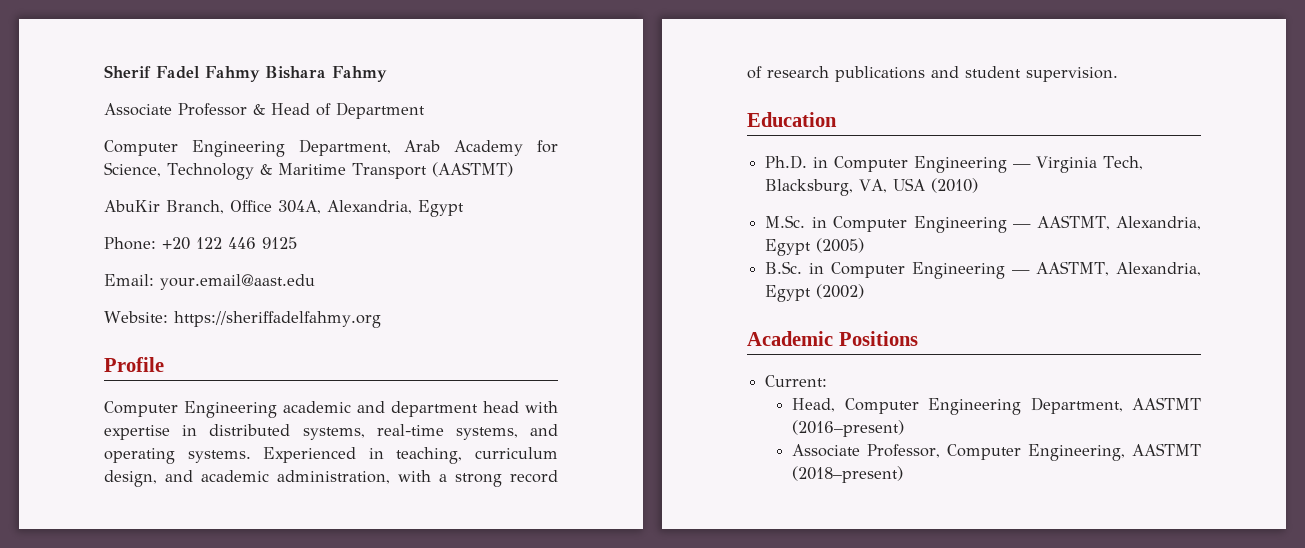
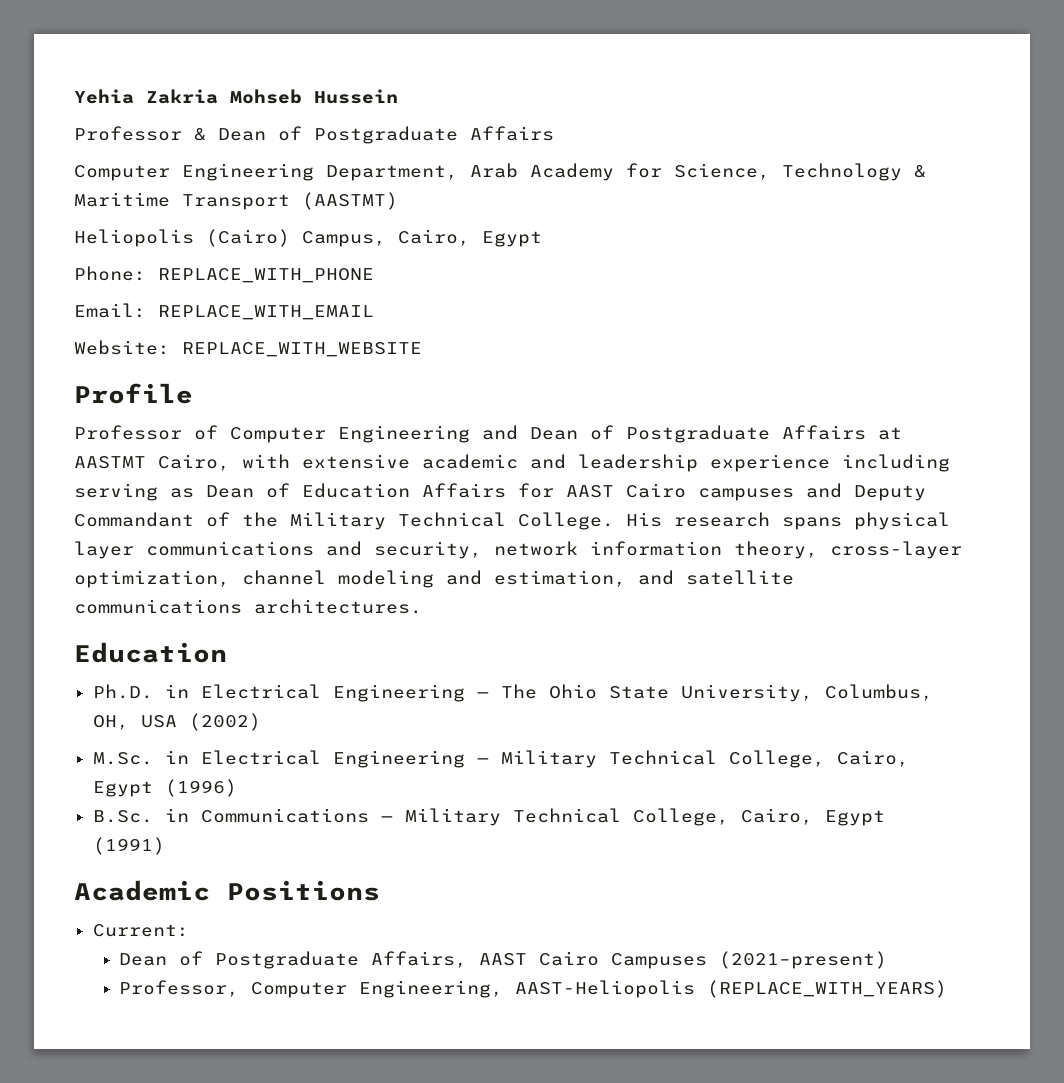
- Sherif Fadel Fahmy Bishara Fahmy
- Associate Professor & Head of Department
+ Yehia Zakria Mohseb Hussein
+ Professor & Dean of Postgraduate Affairs
- AbuKir Branch, Office 304A, Alexandria, Egypt
- Phone: +20 122 446 9125
+ Heliopolis (Cairo) Campus, Cairo, Egypt
+ Phone: REPLACE_WITH_PHONE
- Email: your.email@aast.edu
+ Email: REPLACE_WITH_EMAIL
- Website: https://sheriffadelfahmy.org
+ Website: REPLACE_WITH_WEBSITE
- Computer Engineering academic and department head with expertise in distributed systems, real-time systems, and operating systems. Experienced in teaching, curriculum design, and academic administration, with a strong record of research publications and student supervision.
+ Professor of Computer Engineering and Dean of Postgraduate Affairs at AASTMT Cairo, with extensive academic and leadership experience including serving as Dean of Education Affairs for AAST Cairo campuses and Deputy Commandant of the Military Technical College. His research spans physical layer communications and security, network information theory, cross-layer optimization, channel modeling and estimation, and satellite communications architectures.
- Ph.D. in Computer Engineering — Virginia Tech, Blacksburg, VA, USA (2010)
+ Ph.D. in Electrical Engineering — The Ohio State University, Columbus, OH, USA (2002)
- M.Sc. in Computer Engineering — AASTMT, Alexandria, Egypt (2005)
- B.Sc. in Computer Engineering — AASTMT, Alexandria, Egypt (2002)
+ M.Sc. in Electrical Engineering — Military Technical College, Cairo, Egypt (1996)
+ B.Sc. in Communications — Military Technical College, Cairo, Egypt (1991)
  Academic Positions
  Current:
- Head, Computer Engineering Department, AASTMT (2016–present)
- Associate Professor, Computer Engineering, AASTMT (2018–present)
+ Dean of Postgraduate Affairs, AAST Cairo Campuses (2021–present)
+ Professor, Computer Engineering, AAST-Heliopolis (REPLACE_WITH_YEARS)

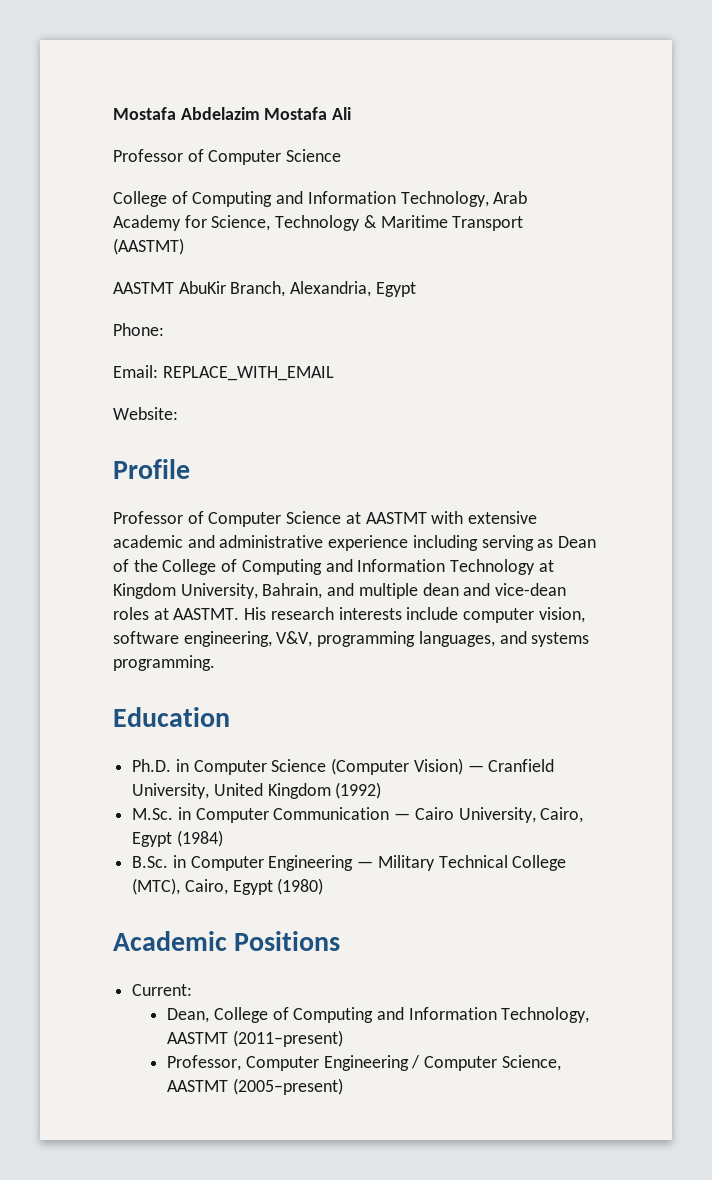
- Yehia Zakria Mohseb Hussein
- Professor & Dean of Postgraduate Affairs
- Computer Engineering Department, Arab Academy for Science, Technology & Maritime Transport (AASTMT)
+ Mostafa Abdelazim Mostafa Ali
+ Professor of Computer Science
+ College of Computing and Information Technology, Arab Academy for Science, Technology & Maritime Transport (AASTMT)
- Heliopolis (Cairo) Campus, Cairo, Egypt
+ AASTMT AbuKir Branch, Alexandria, Egypt
- Phone: REPLACE_WITH_PHONE
+ Phone:
- Website: REPLACE_WITH_WEBSITE
+ Website:
- Professor of Computer Engineering and Dean of Postgraduate Affairs at AASTMT Cairo, with extensive academic and leadership experience including serving as Dean of Education Affairs for AAST Cairo campuses and Deputy Commandant of the Military Technical College. His research spans physical layer communications and security, network information theory, cross-layer optimization, channel modeling and estimation, and satellite communications architectures.
+ Professor of Computer Science at AASTMT with extensive academic and administrative experience including serving as Dean of the College of Computing and Information Technology at Kingdom University, Bahrain, and multiple dean and vice-dean roles at AASTMT. His research interests include computer vision, software engineering, V&V, programming languages, and systems programming.
  Education
- Ph.D. in Electrical Engineering — The Ohio State University, Columbus, OH, USA (2002)
- M.Sc. in Electrical Engineering — Military Technical College, Cairo, Egypt (1996)
- B.Sc. in Communications — Military Technical College, Cairo, Egypt (1991)
+ Ph.D. in Computer Science (Computer Vision) — Cranfield University, United Kingdom (1992)
+ M.Sc. in Computer Communication — Cairo University, Cairo, Egypt (1984)
+ B.Sc. in Computer Engineering — Military Technical College (MTC), Cairo, Egypt (1980)
  Academic Positions
  Current:
- Dean of Postgraduate Affairs, AAST Cairo Campuses (2021–present)
- Professor, Computer Engineering, AAST-Heliopolis (REPLACE_WITH_YEARS)
+ Dean, College of Computing and Information Technology, AASTMT (2011–present)
+ Professor, Computer Engineering / Computer Science, AASTMT (2005–present)

